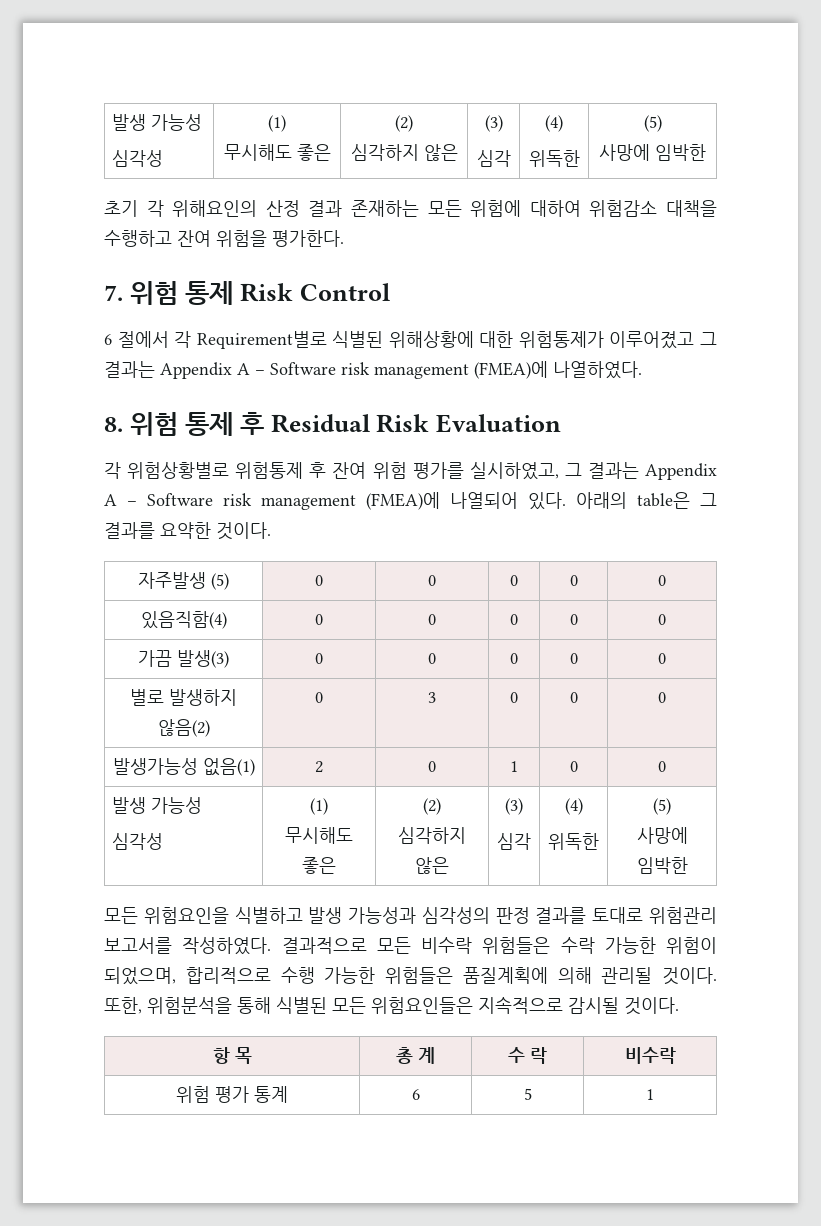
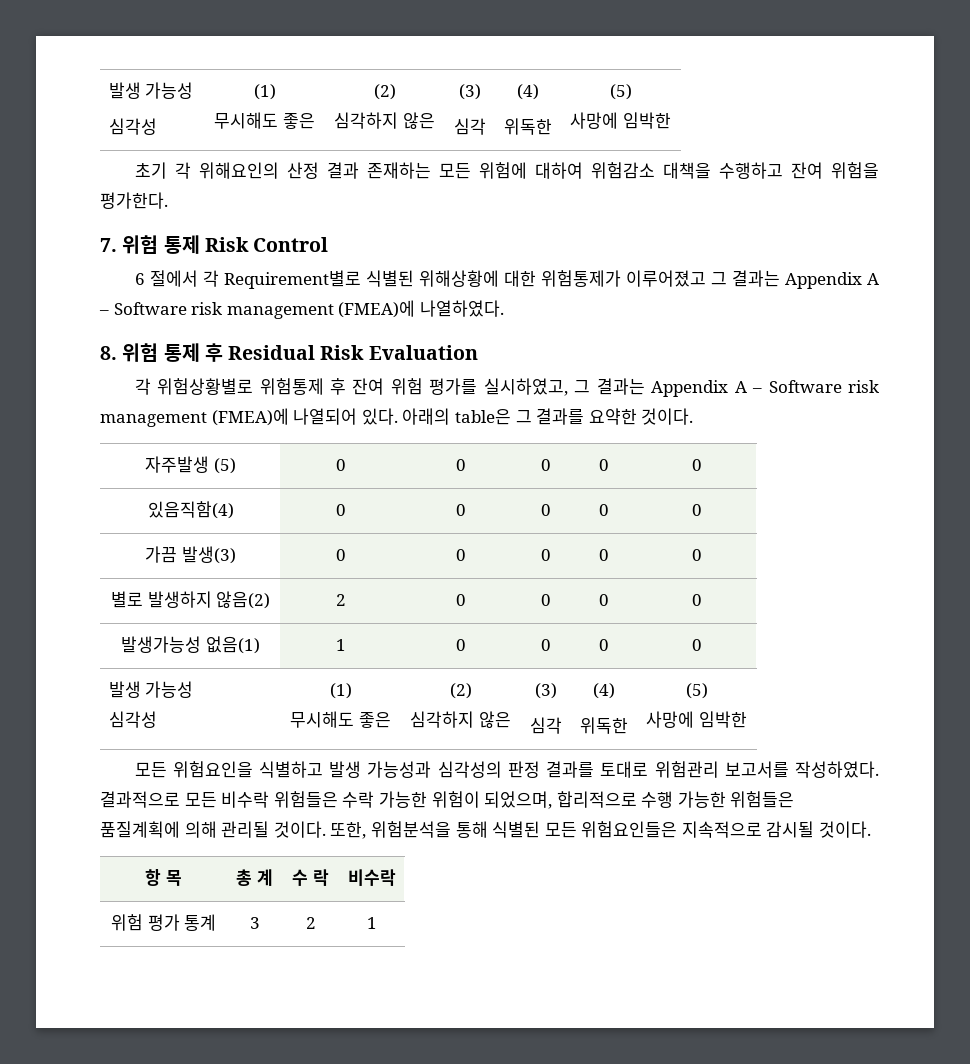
- 별로 발생하지 않음(2) | 0 | 3 | 0 | 0 | 0
+ 별로 발생하지 않음(2) | 2 | 0 | 0 | 0 | 0
- 발생가능성 없음(1) | 2 | 0 | 1 | 0 | 0
+ 발생가능성 없음(1) | 1 | 0 | 0 | 0 | 0
- 위험 평가 통계 | 6 | 5 | 1
+ 위험 평가 통계 | 3 | 2 | 1

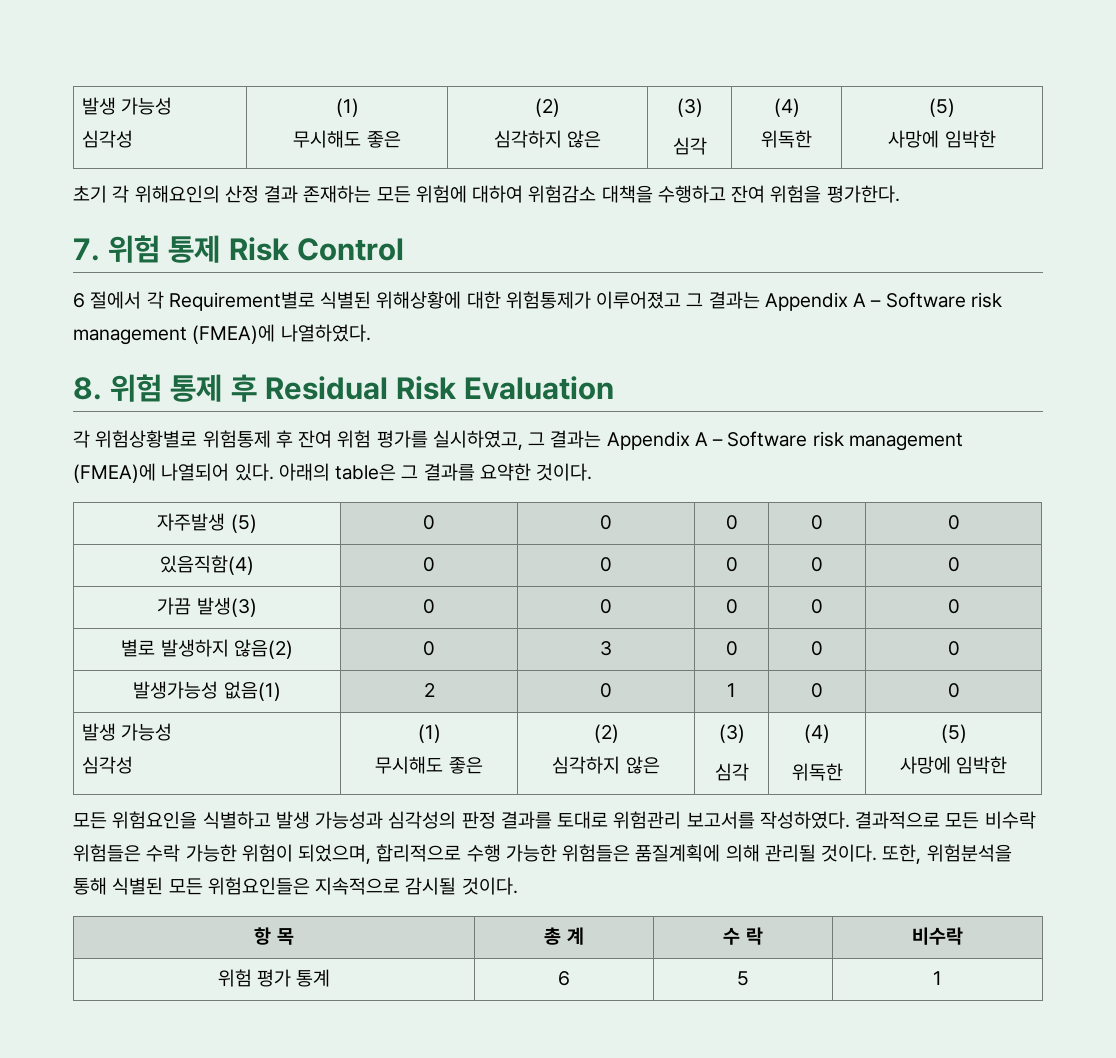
- 별로 발생하지 않음(2) | 2 | 0 | 0 | 0 | 0
+ 별로 발생하지 않음(2) | 0 | 3 | 0 | 0 | 0
- 발생가능성 없음(1) | 1 | 0 | 0 | 0 | 0
+ 발생가능성 없음(1) | 2 | 0 | 1 | 0 | 0
- 위험 평가 통계 | 3 | 2 | 1
+ 위험 평가 통계 | 6 | 5 | 1

